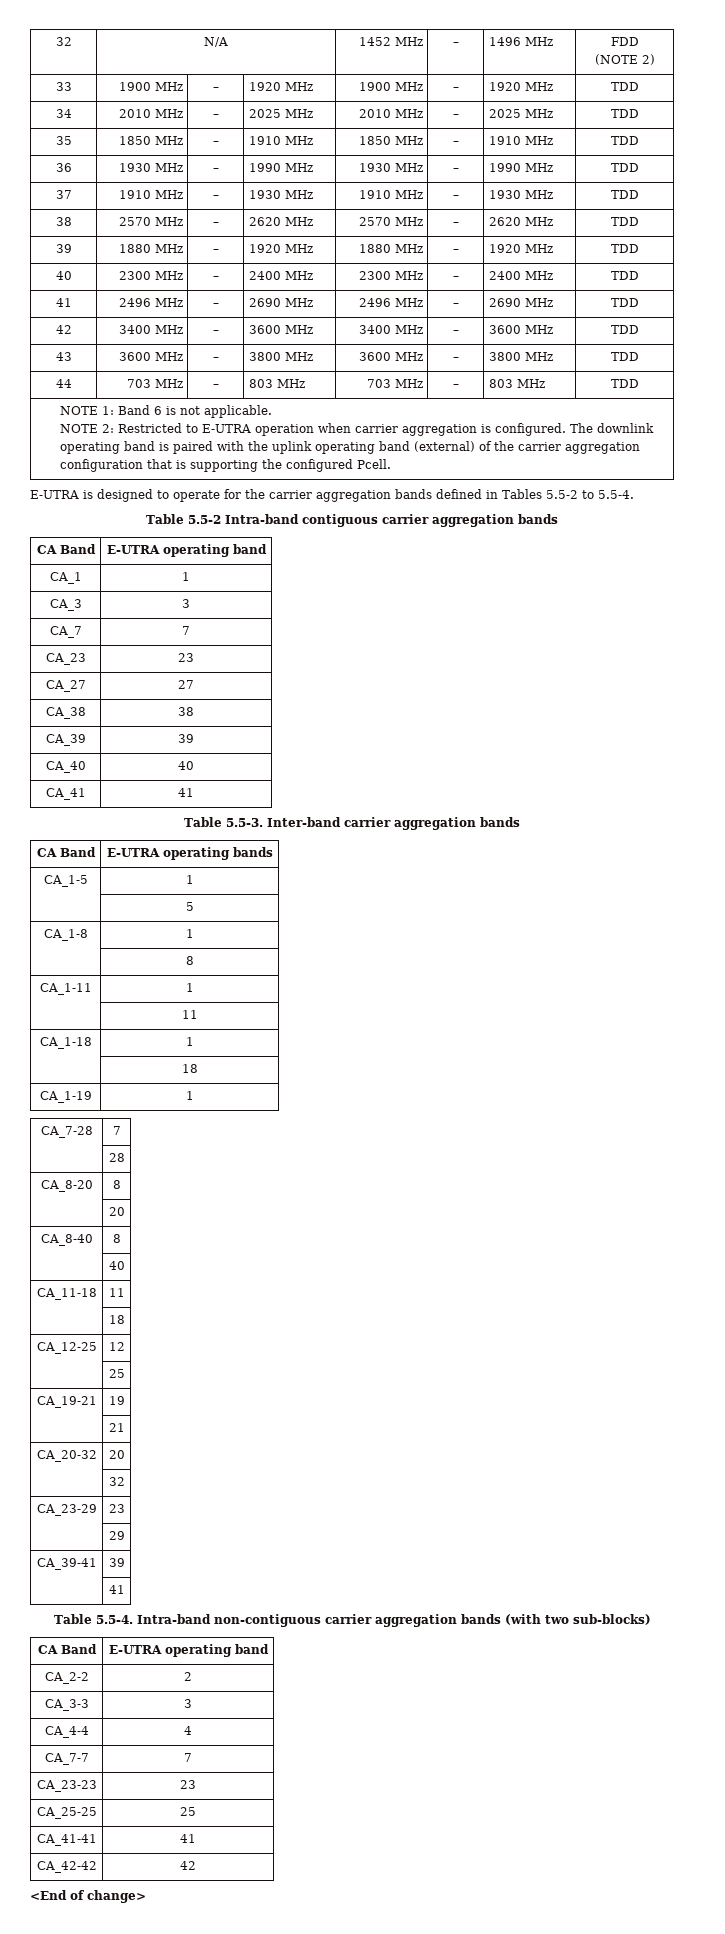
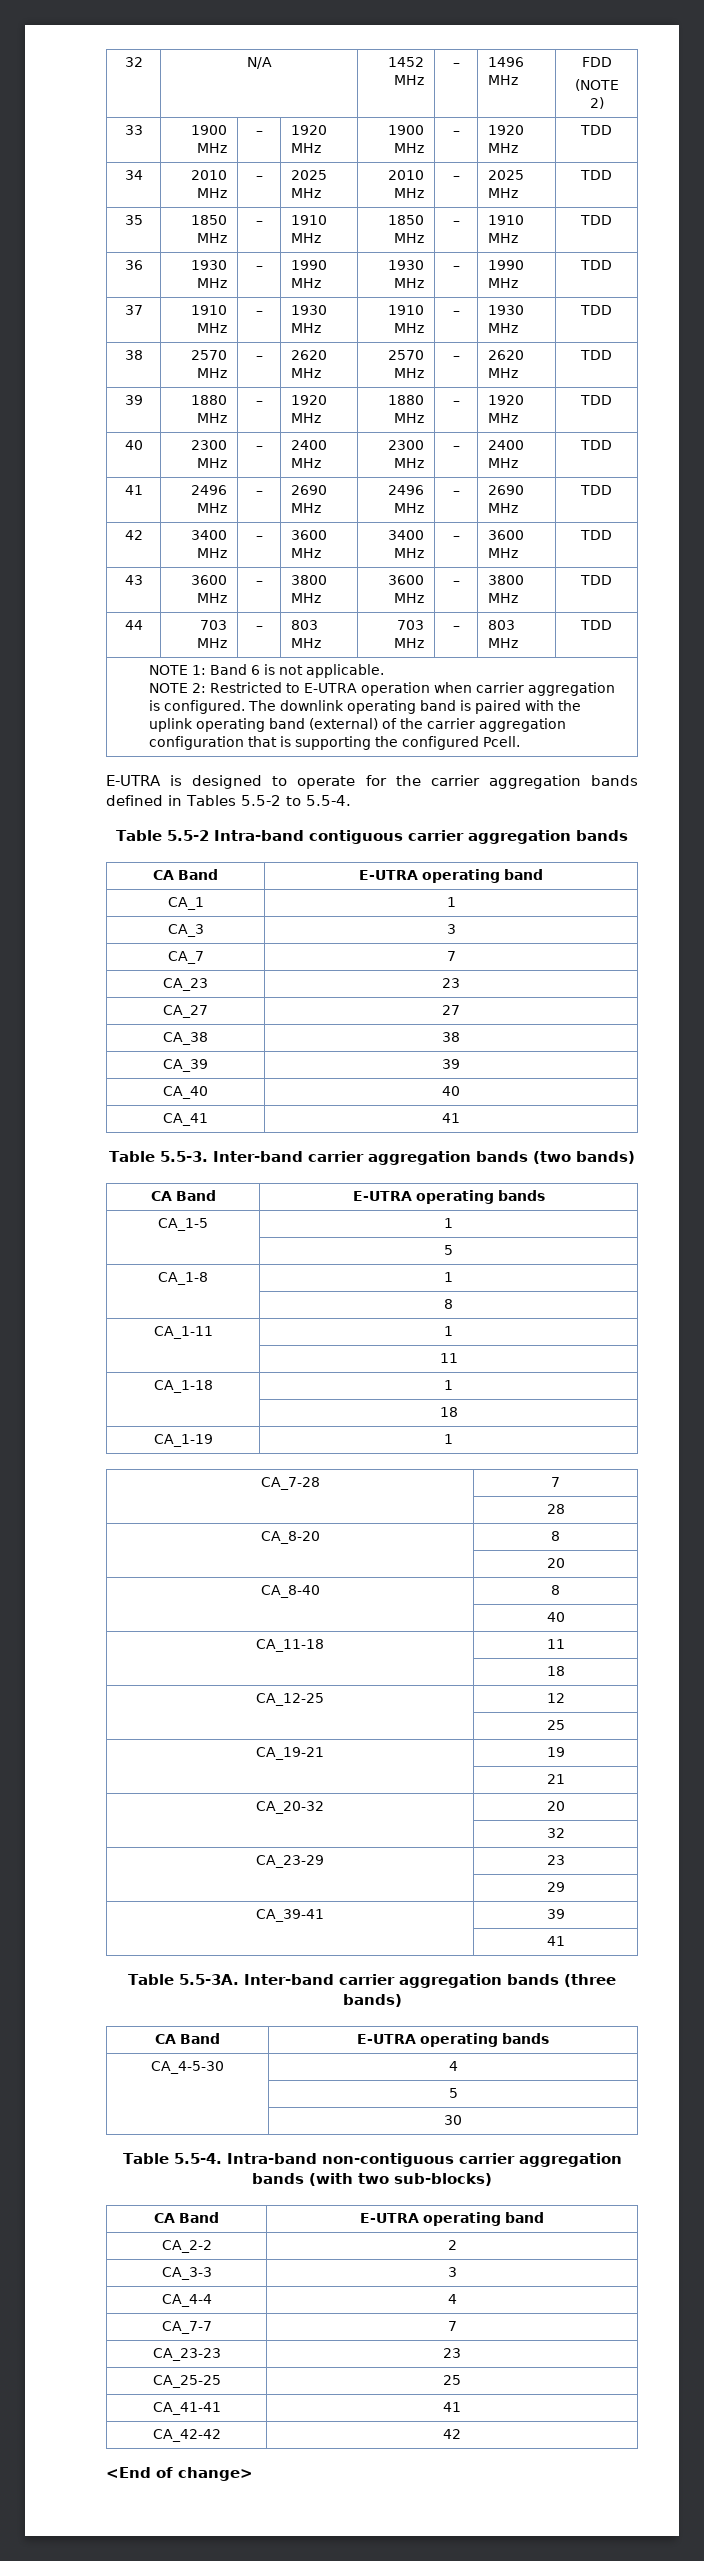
- Table 5.5-3. Inter-band carrier aggregation bands
+ Table 5.5-3. Inter-band carrier aggregation bands (two bands)
+ Table 5.5-3A. Inter-band carrier aggregation bands (three bands)
+ CA Band | E-UTRA operating bands
+ CA_4-5-30 | 4
+ | 5
+ | 30

